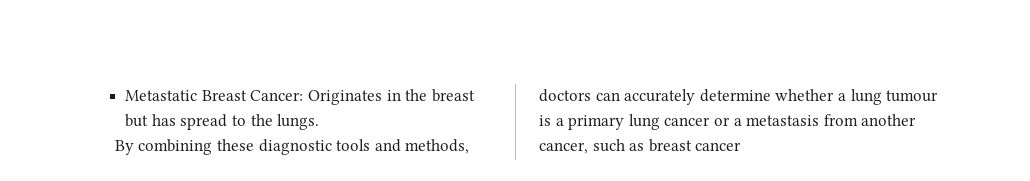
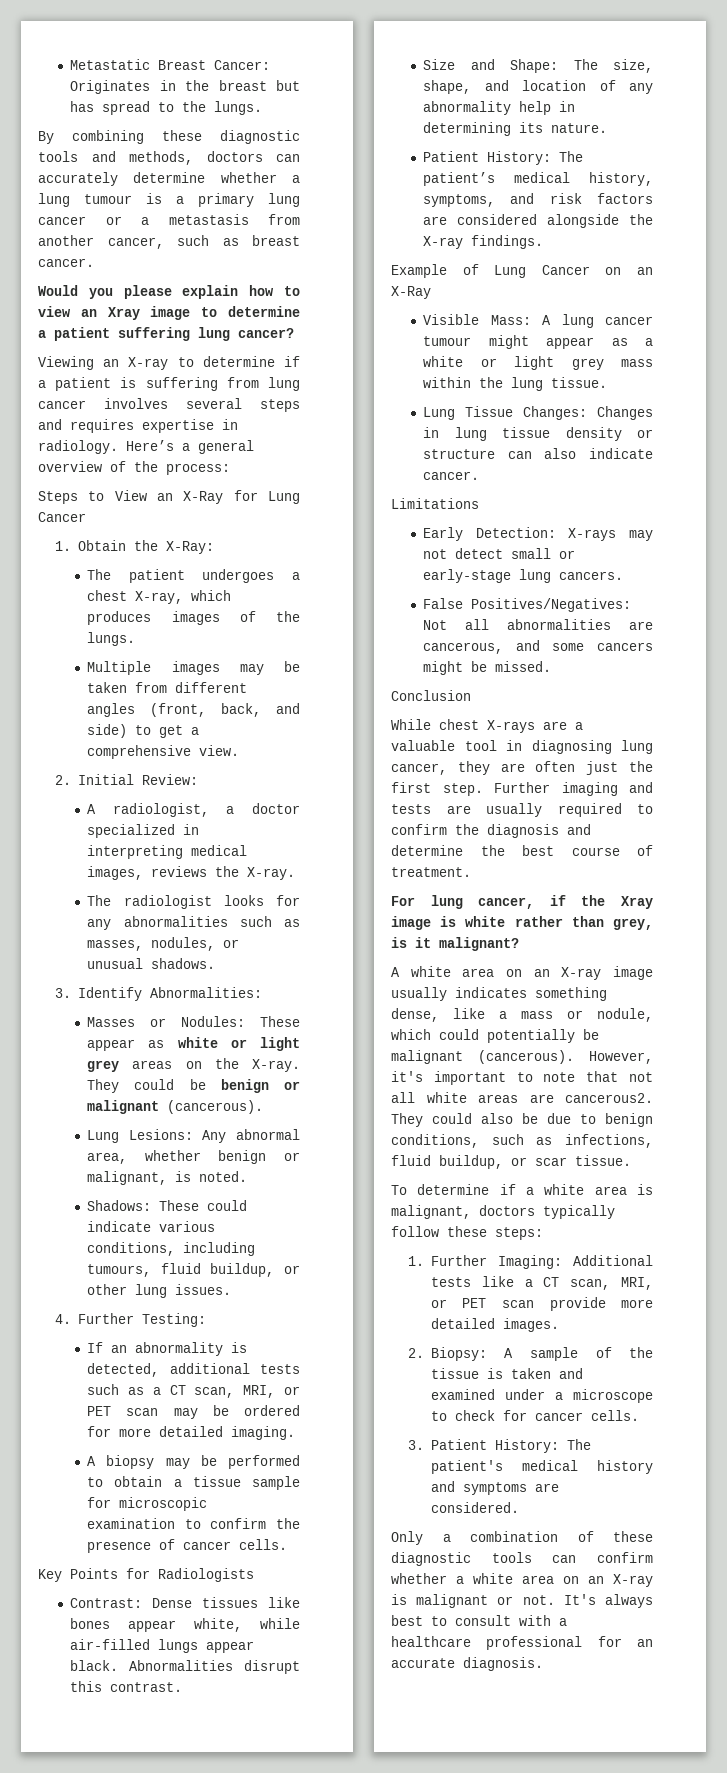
- By combining these diagnostic tools and methods, doctors can accurately determine whether a lung tumour is a primary lung cancer or a metastasis from another cancer, such as breast cancer
+ By combining these diagnostic tools and methods, doctors can accurately determine whether a lung tumour is a primary lung cancer or a metastasis from another cancer, such as breast cancer.
+ Would you please explain how to view an Xray image to determine a patient suffering lung cancer?
+ Viewing an X-ray to determine if a patient is suffering from lung cancer involves several steps and requires expertise in radiology. Here’s a general overview of the process:
+ Steps to View an X-Ray for Lung Cancer
+ 1. Obtain the X-Ray:
+ The patient undergoes a chest X-ray, which produces images of the lungs.
+ Multiple images may be taken from different angles (front, back, and side) to get a comprehensive view.
+ 2. Initial Review:
+ A radiologist, a doctor specialized in interpreting medical images, reviews the X-ray.
+ The radiologist looks for any abnormalities such as masses, nodules, or unusual shadows.
+ 3. Identify Abnormalities:
+ Masses or Nodules: These appear as white or light grey areas on the X-ray. They could be benign or malignant (cancerous).
+ Lung Lesions: Any abnormal area, whether benign or malignant, is noted.
+ Shadows: These could indicate various conditions, including tumours, fluid buildup, or other lung issues.
+ 4. Further Testing:
+ If an abnormality is detected, additional tests such as a CT scan, MRI, or PET scan may be ordered for more detailed imaging.
+ A biopsy may be performed to obtain a tissue sample for microscopic examination to confirm the presence of cancer cells.
+ Key Points for Radiologists
+ Contrast: Dense tissues like bones appear white, while air-filled lungs appear black. Abnormalities disrupt this contrast.
+ Size and Shape: The size, shape, and location of any abnormality help in determining its nature.
+ Patient History: The patient’s medical history, symptoms, and risk factors are considered alongside the X-ray findings.
+ Example of Lung Cancer on an X-Ray
+ Visible Mass: A lung cancer tumour might appear as a white or light grey mass within the lung tissue.
+ Lung Tissue Changes: Changes in lung tissue density or structure can also indicate cancer.
+ Limitations
+ Early Detection: X-rays may not detect small or early-stage lung cancers.
+ False Positives/Negatives: Not all abnormalities are cancerous, and some cancers might be missed.
+ Conclusion
+ While chest X-rays are a valuable tool in diagnosing lung cancer, they are often just the first step. Further imaging and tests are usually required to confirm the diagnosis and determine the best course of treatment.
+ For lung cancer, if the Xray image is white rather than grey, is it malignant?
+ A white area on an X-ray image usually indicates something dense, like a mass or nodule, which could potentially be malignant (cancerous). However, it's important to note that not all white areas are cancerous2. They could also be due to benign conditions, such as infections, fluid buildup, or scar tissue.
+ To determine if a white area is malignant, doctors typically follow these steps:
+ 1. Further Imaging: Additional tests like a CT scan, MRI, or PET scan provide more detailed images.
+ 2. Biopsy: A sample of the tissue is taken and examined under a microscope to check for cancer cells.
+ 3. Patient History: The patient's medical history and symptoms are considered.
+ Only a combination of these diagnostic tools can confirm whether a white area on an X-ray is malignant or not. It's always best to consult with a healthcare professional for an accurate diagnosis.

